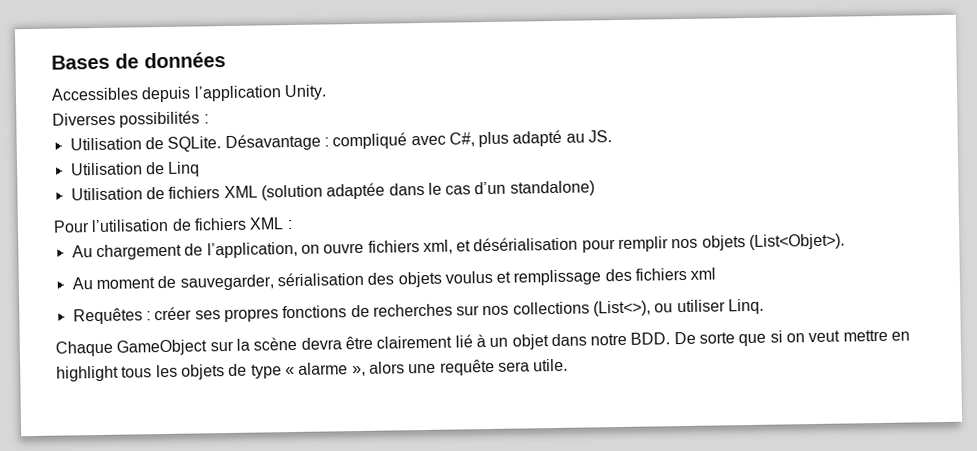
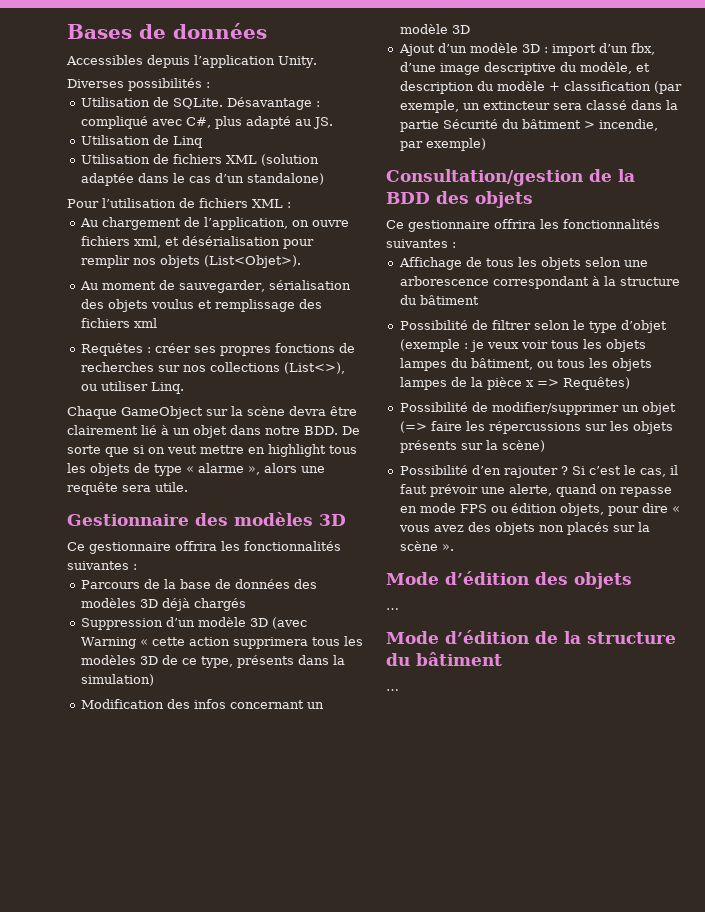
+ Gestionnaire des modèles 3D
+ Ce gestionnaire offrira les fonctionnalités suivantes :
+ Parcours de la base de données des modèles 3D déjà chargés
+ Suppression d’un modèle 3D (avec Warning « cette action supprimera tous les modèles 3D de ce type, présents dans la simulation)
+ Modification des infos concernant un modèle 3D
+ Ajout d’un modèle 3D : import d’un fbx, d’une image descriptive du modèle, et description du modèle + classification (par exemple, un extincteur sera classé dans la partie Sécurité du bâtiment > incendie, par exemple)
+ Consultation/gestion de la BDD des objets
+ Ce gestionnaire offrira les fonctionnalités suivantes :
+ Affichage de tous les objets selon une arborescence correspondant à la structure du bâtiment
+ Possibilité de filtrer selon le type d’objet (exemple : je veux voir tous les objets lampes du bâtiment, ou tous les objets lampes de la pièce x => Requêtes)
+ Possibilité de modifier/supprimer un objet (=> faire les répercussions sur les objets présents sur la scène)
+ Possibilité d’en rajouter ? Si c’est le cas, il faut prévoir une alerte, quand on repasse en mode FPS ou édition objets, pour dire « vous avez des objets non placés sur la scène ».
+ Mode d’édition des objets
+ …
+ Mode d’édition de la structure du bâtiment
+ …

